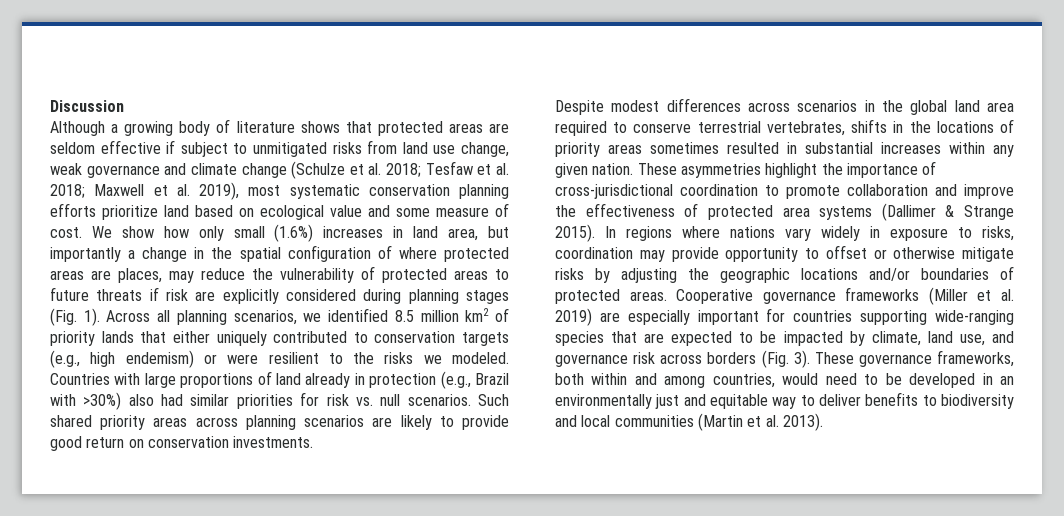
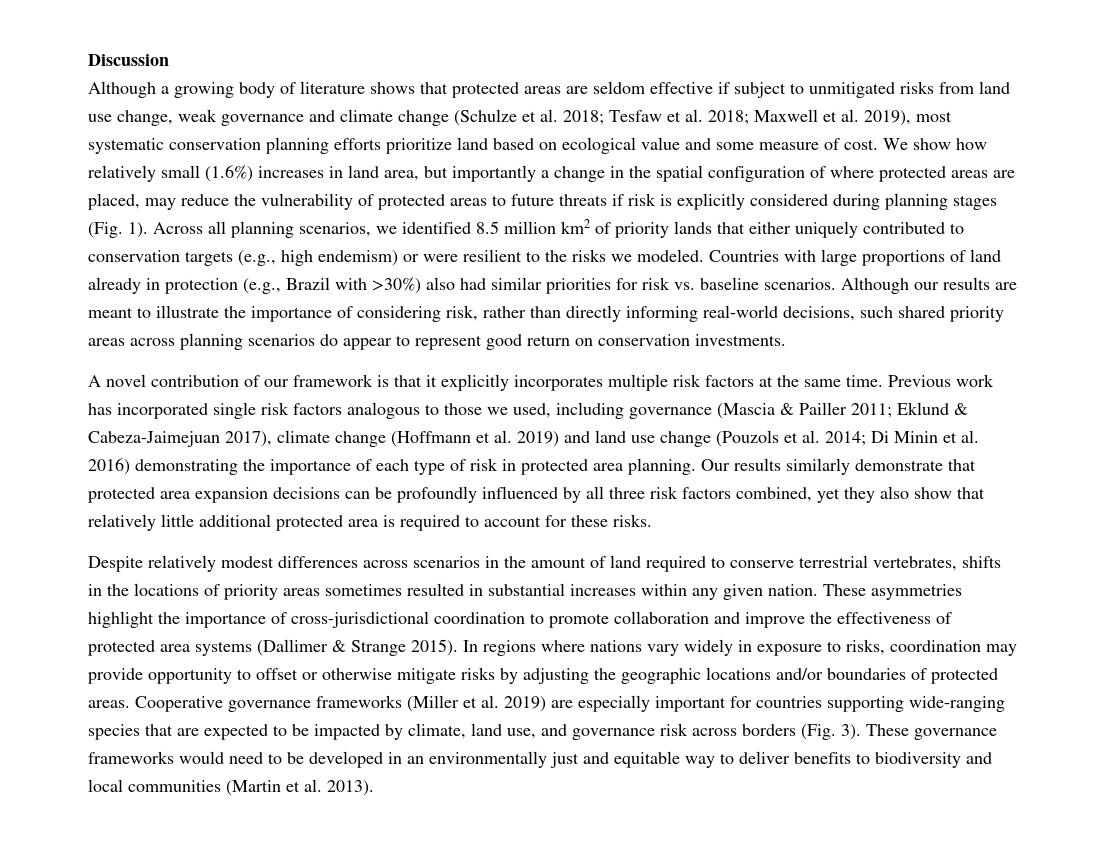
- We show how only small (1.6%) increases in land area, but importantly a change in the spatial configuration of where protected areas are places, may reduce the vulnerability of protected areas to future threats if risk are explicitly considered during planning stages (Fig. 1).
+ We show how relatively small (1.6%) increases in land area, but importantly a change in the spatial configuration of where protected areas are placed, may reduce the vulnerability of protected areas to future threats if risk is explicitly considered during planning stages (Fig. 1).
- Countries with large proportions of land already in protection (e.g., Brazil with >30%) also had similar priorities for risk vs. null scenarios. Such shared priority areas across planning scenarios are likely to provide good return on conservation investments.
+ Countries with large proportions of land already in protection (e.g., Brazil with >30%) also had similar priorities for risk vs. baseline scenarios. Although our results are meant to illustrate the importance of considering risk, rather than directly informing real-world decisions, such shared priority areas across planning scenarios do appear to represent good return on conservation investments.
+ A novel contribution of our framework is that it explicitly incorporates multiple risk factors at the same time. Previous work has incorporated single risk factors analogous to those we used, including governance (Mascia & Pailler 2011; Eklund & Cabeza-Jaimejuan 2017), climate change (Hoffmann et al. 2019) and land use change (Pouzols et al. 2014; Di Minin et al. 2016) demonstrating the importance of each type of risk in protected area planning. Our results similarly demonstrate that protected area expansion decisions can be profoundly influenced by all three risk factors combined, yet they also show that relatively little additional protected area is required to account for these risks.
- Despite modest differences across scenarios in the global land area required to conserve terrestrial vertebrates, shifts in the locations of priority areas sometimes resulted in substantial increases within any given nation.
+ Despite relatively modest differences across scenarios in the amount of land required to conserve terrestrial vertebrates, shifts in the locations of priority areas sometimes resulted in substantial increases within any given nation.
- These governance frameworks, both within and among countries, would need to be developed in an environmentally just and equitable way to deliver benefits to biodiversity and local communities (Martin et al. 2013).
+ These governance frameworks would need to be developed in an environmentally just and equitable way to deliver benefits to biodiversity and local communities (Martin et al. 2013).

